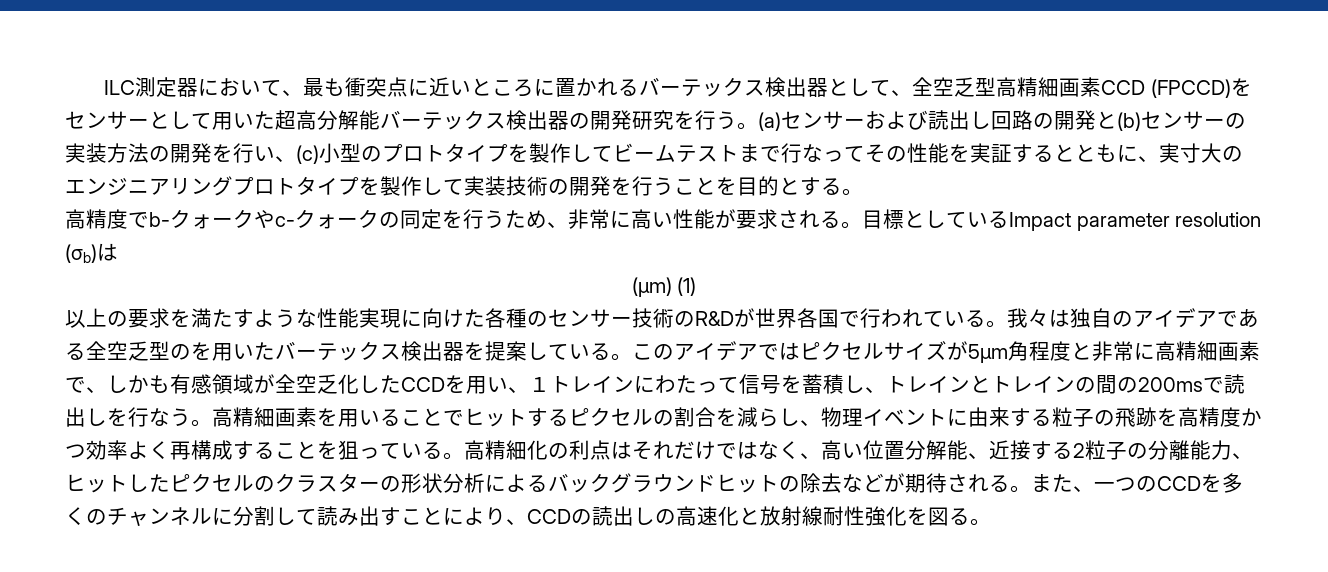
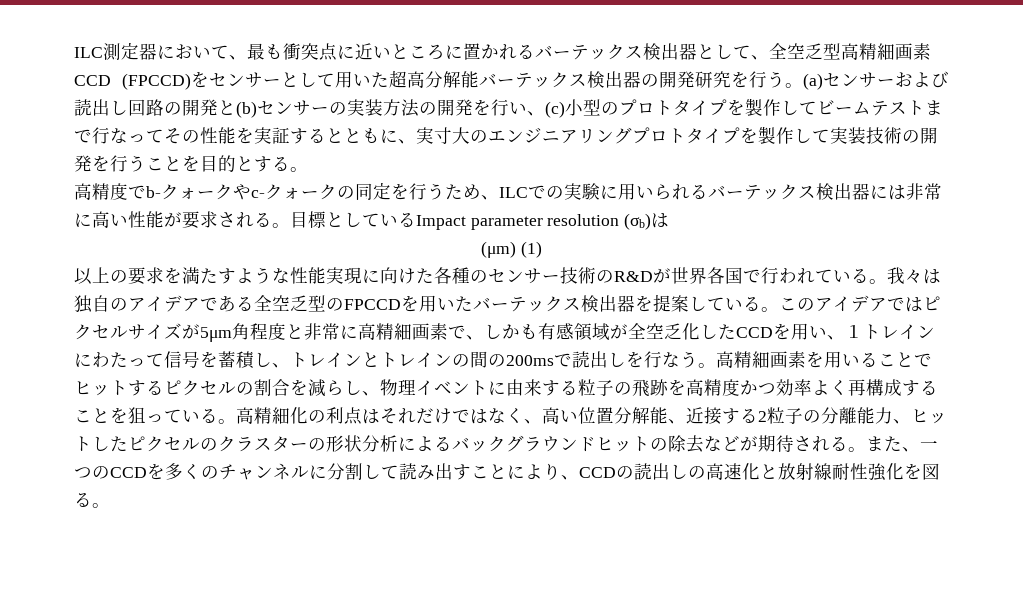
- 高精度でb-クォークやc-クォークの同定を行うため、非常に高い性能が要求される。
+ 高精度でb-クォークやc-クォークの同定を行うため、ILCでの実験に用いられるバーテックス検出器には非常に高い性能が要求される。
- 我々は独自のアイデアである全空乏型のを用いたバーテックス検出器を提案している。
+ 我々は独自のアイデアである全空乏型のFPCCDを用いたバーテックス検出器を提案している。

